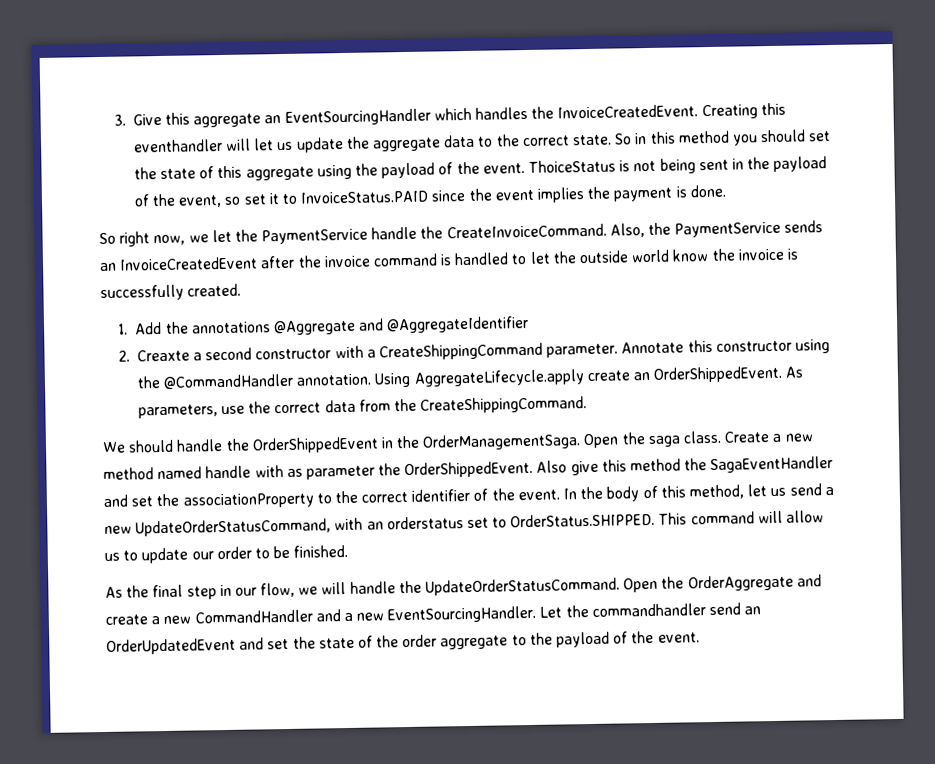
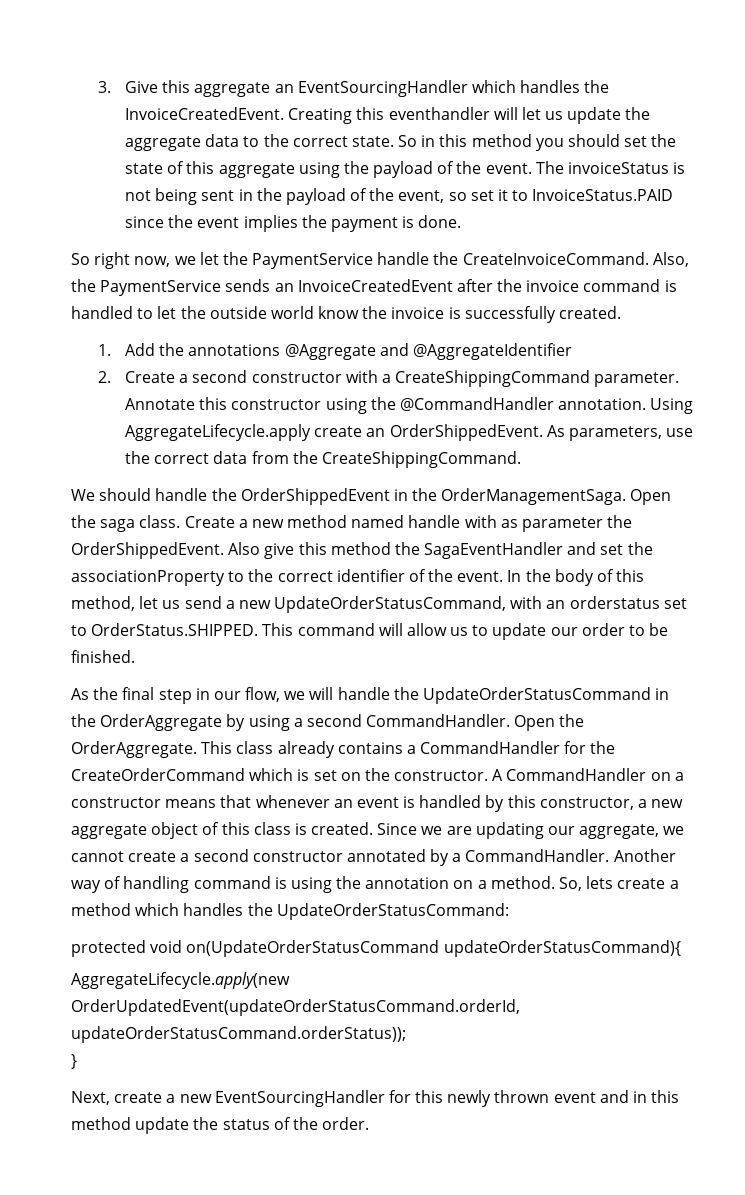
- ThoiceStatus is not being sent in the payload of the event, so set it to InvoiceStatus.PAID since the event implies the payment is done.
+ The invoiceStatus is not being sent in the payload of the event, so set it to InvoiceStatus.PAID since the event implies the payment is done.
- 2. Creaxte a second constructor with a CreateShippingCommand parameter.
+ 2. Create a second constructor with a CreateShippingCommand parameter.
- As the final step in our flow, we will handle the UpdateOrderStatusCommand. Open the OrderAggregate and create a new CommandHandler and a new EventSourcingHandler. Let the commandhandler send an OrderUpdatedEvent and set the state of the order aggregate to the payload of the event.
+ As the final step in our flow, we will handle the UpdateOrderStatusCommand in the OrderAggregate by using a second CommandHandler. Open the OrderAggregate. This class already contains a CommandHandler for the CreateOrderCommand which is set on the constructor. A CommandHandler on a constructor means that whenever an event is handled by this constructor, a new aggregate object of this class is created. Since we are updating our aggregate, we cannot create a second constructor annotated by a CommandHandler. Another way of handling command is using the annotation on a method. So, lets create a method which handles the UpdateOrderStatusCommand:
+ protected void on(UpdateOrderStatusCommand updateOrderStatusCommand){
+ AggregateLifecycle.apply(new OrderUpdatedEvent(updateOrderStatusCommand.orderId, updateOrderStatusCommand.orderStatus));
+ }
+ Next, create a new EventSourcingHandler for this newly thrown event and in this method update the status of the order.

